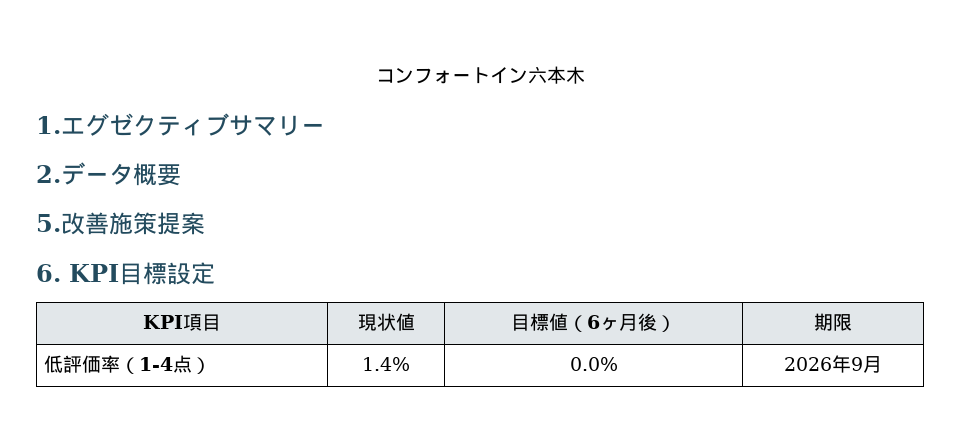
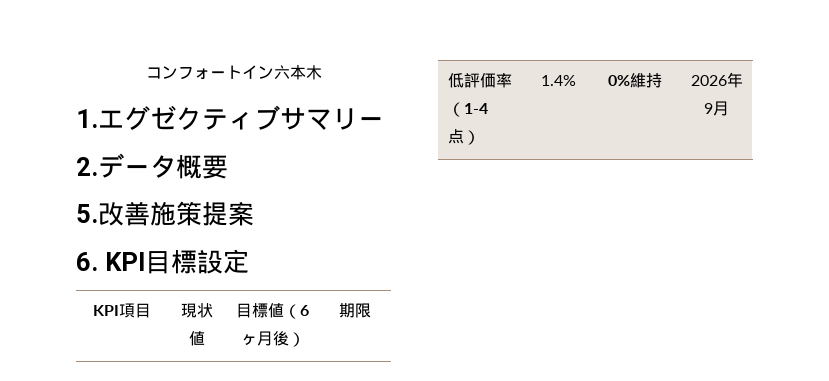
- 低評価率（1-4点） | 1.4% | 0.0% | 2026年9月
+ 低評価率（1-4点） | 1.4% | 0%維持 | 2026年9月

